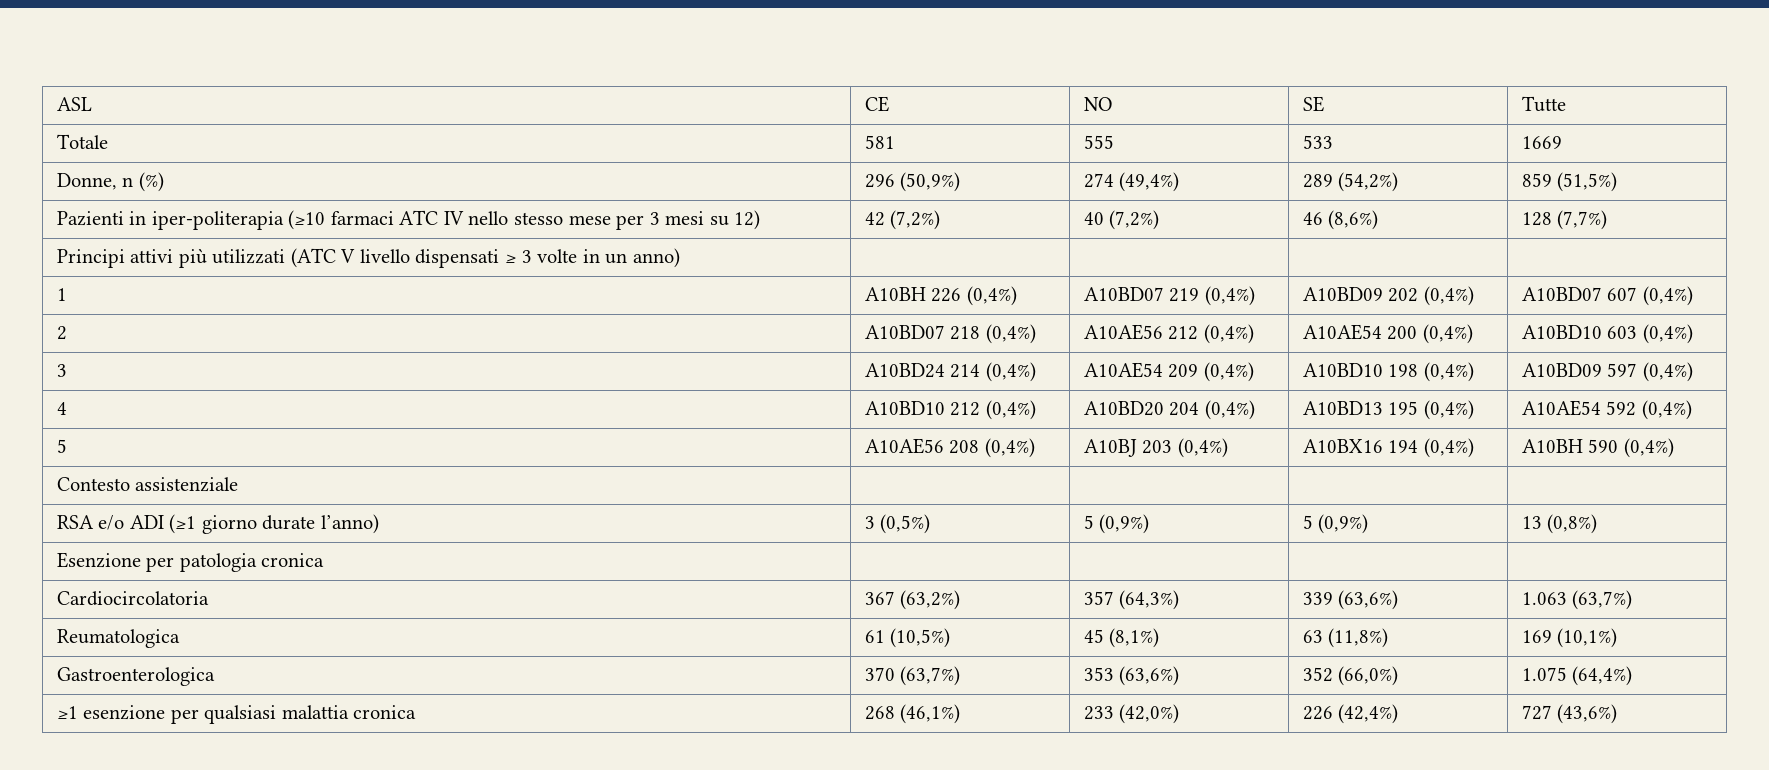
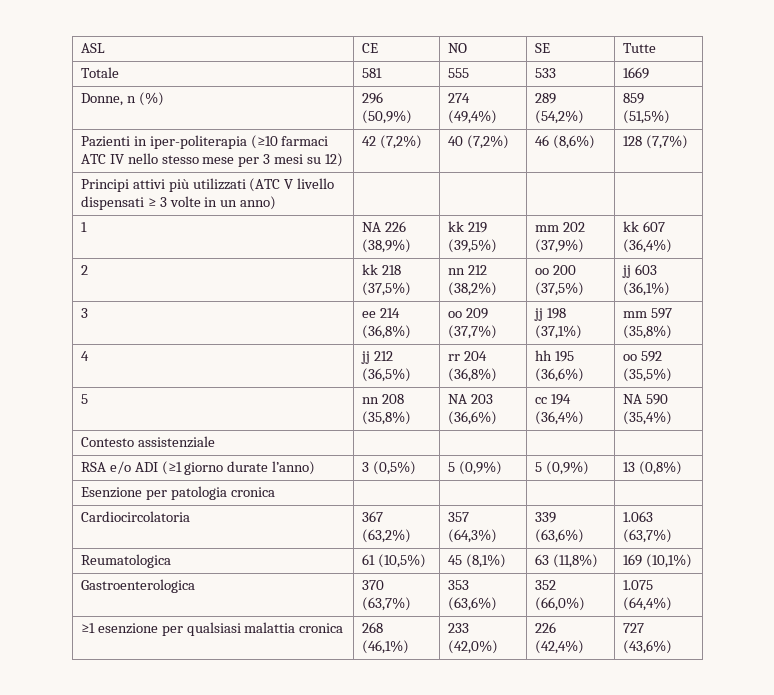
- 1 | A10BH 226 (0,4%) | A10BD07 219 (0,4%) | A10BD09 202 (0,4%) | A10BD07 607 (0,4%)
- 2 | A10BD07 218 (0,4%) | A10AE56 212 (0,4%) | A10AE54 200 (0,4%) | A10BD10 603 (0,4%)
- 3 | A10BD24 214 (0,4%) | A10AE54 209 (0,4%) | A10BD10 198 (0,4%) | A10BD09 597 (0,4%)
- 4 | A10BD10 212 (0,4%) | A10BD20 204 (0,4%) | A10BD13 195 (0,4%) | A10AE54 592 (0,4%)
- 5 | A10AE56 208 (0,4%) | A10BJ 203 (0,4%) | A10BX16 194 (0,4%) | A10BH 590 (0,4%)
+ 1 | NA 226 (38,9%) | kk 219 (39,5%) | mm 202 (37,9%) | kk 607 (36,4%)
+ 2 | kk 218 (37,5%) | nn 212 (38,2%) | oo 200 (37,5%) | jj 603 (36,1%)
+ 3 | ee 214 (36,8%) | oo 209 (37,7%) | jj 198 (37,1%) | mm 597 (35,8%)
+ 4 | jj 212 (36,5%) | rr 204 (36,8%) | hh 195 (36,6%) | oo 592 (35,5%)
+ 5 | nn 208 (35,8%) | NA 203 (36,6%) | cc 194 (36,4%) | NA 590 (35,4%)

